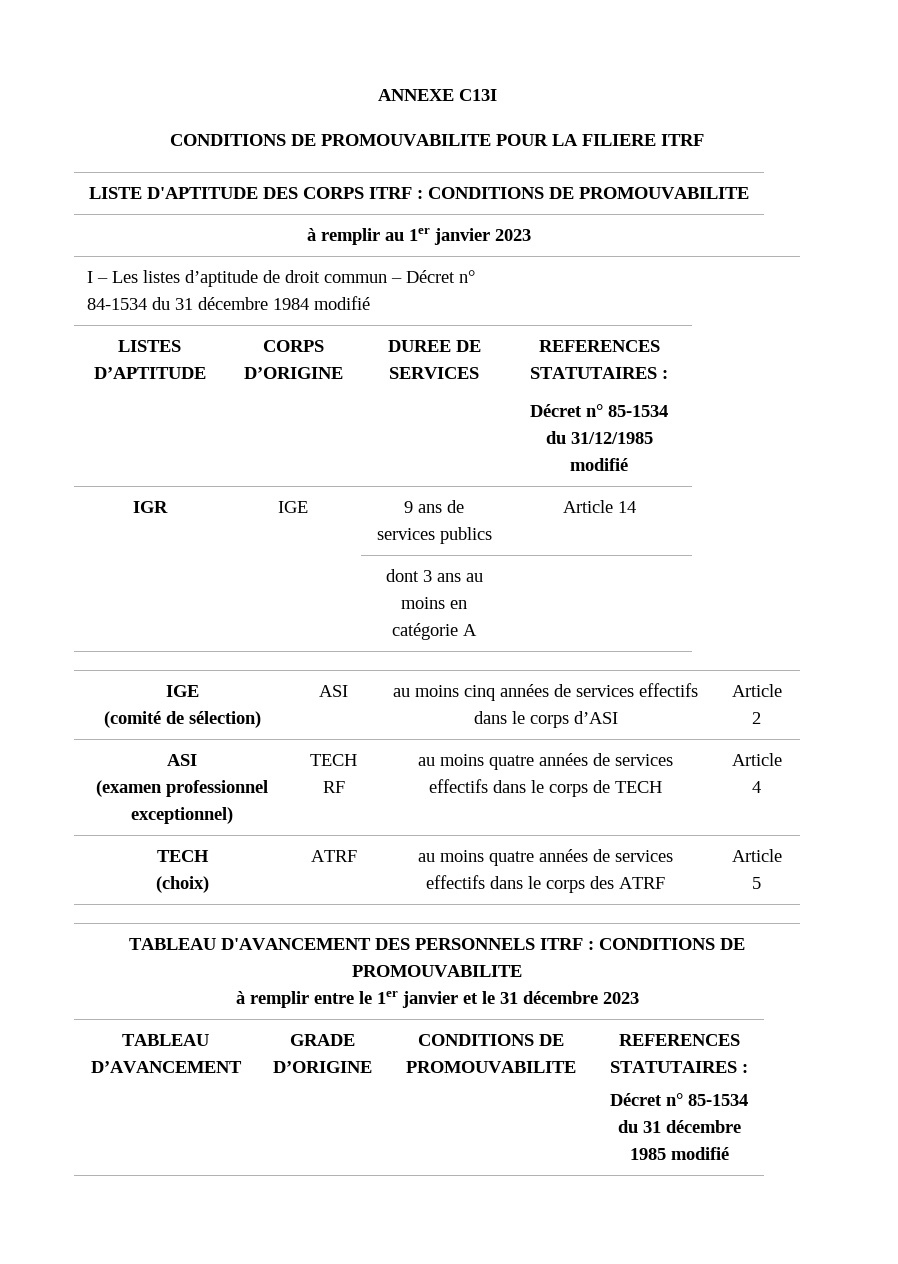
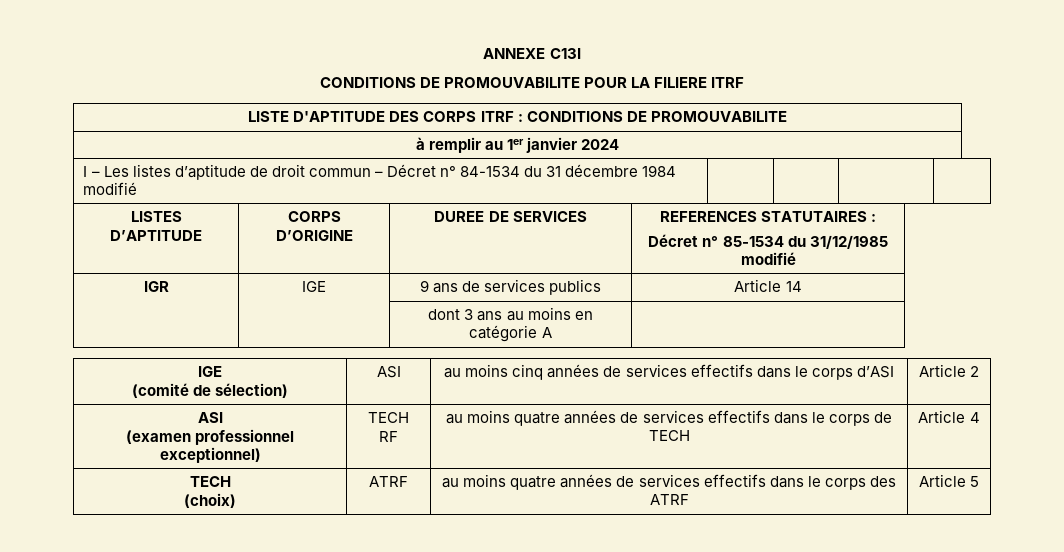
- à remplir au 1er janvier 2023
+ à remplir au 1er janvier 2024
- TABLEAU D'AVANCEMENT DES PERSONNELS ITRF : CONDITIONS DE PROMOUVABILITE
- à remplir entre le 1er janvier et le 31 décembre 2023
- TABLEAU D’AVANCEMENT | GRADE D’ORIGINE | CONDITIONS DE PROMOUVABILITE | REFERENCES STATUTAIRES :
- Décret n° 85-1534 du 31 décembre 1985 modifié

